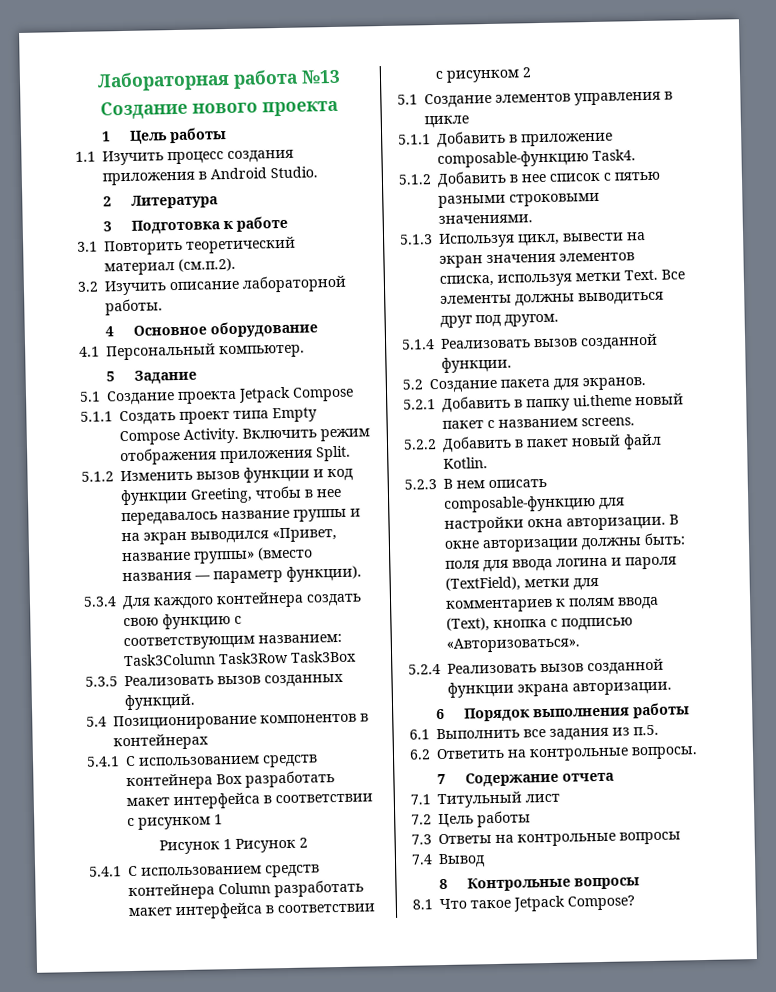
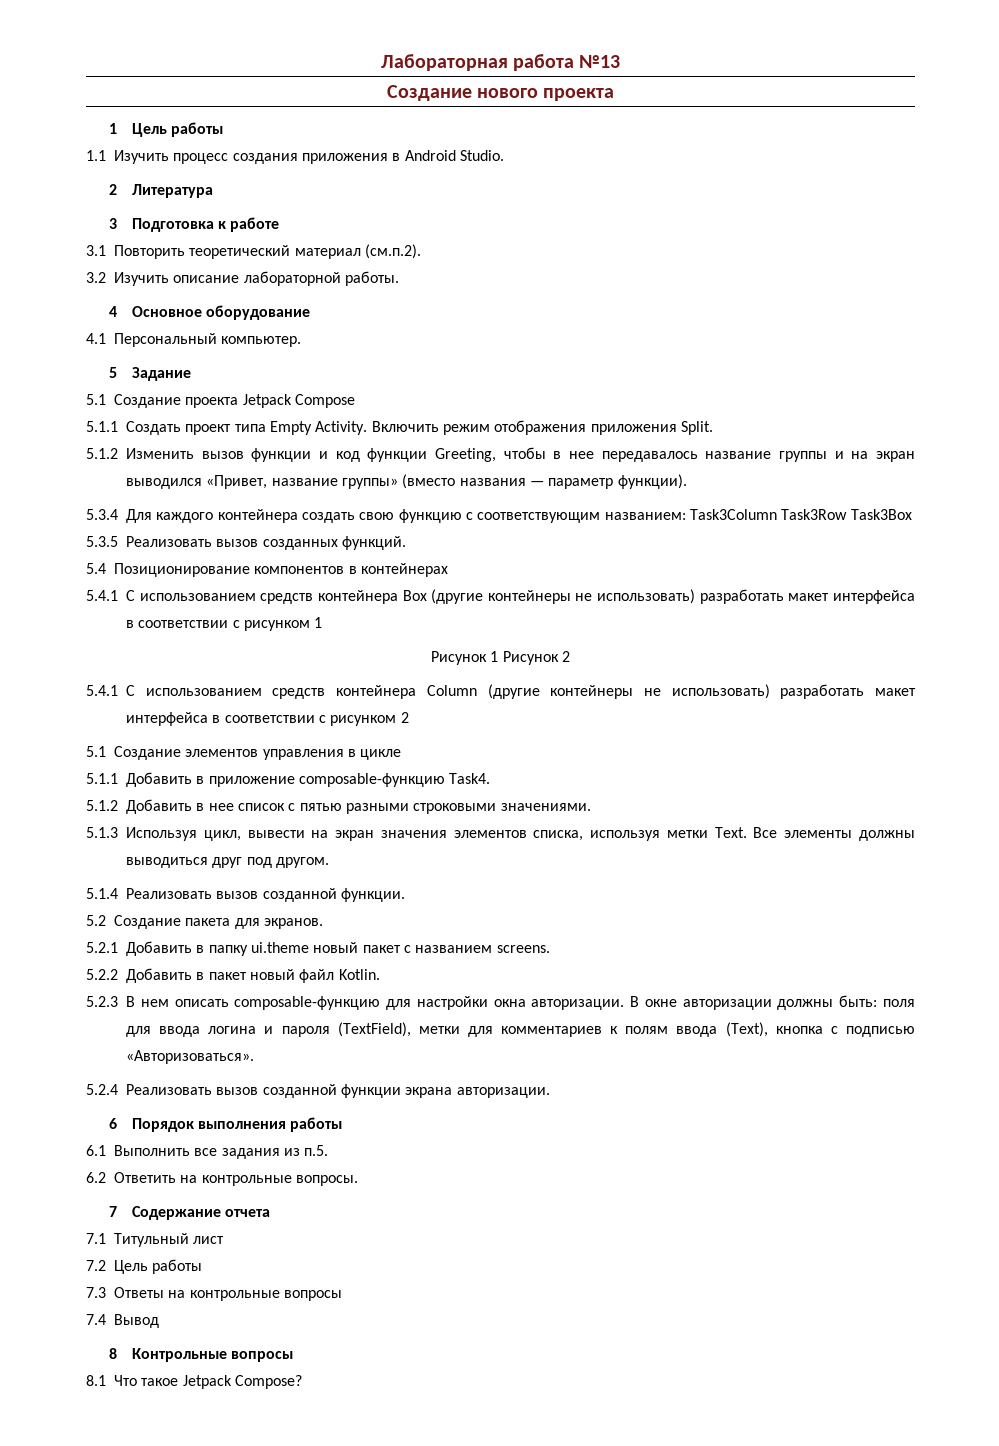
- 5.1.1 Создать проект типа Empty Compose Activity.
+ 5.1.1 Создать проект типа Empty Activity.
- 5.4.1 С использованием средств контейнера Box разработать макет интерфейса в соответствии с рисунком 1
+ 5.4.1 С использованием средств контейнера Box (другие контейнеры не использовать) разработать макет интерфейса в соответствии с рисунком 1
- 5.4.1 С использованием средств контейнера Column разработать макет интерфейса в соответствии с рисунком 2
+ 5.4.1 С использованием средств контейнера Column (другие контейнеры не использовать) разработать макет интерфейса в соответствии с рисунком 2

